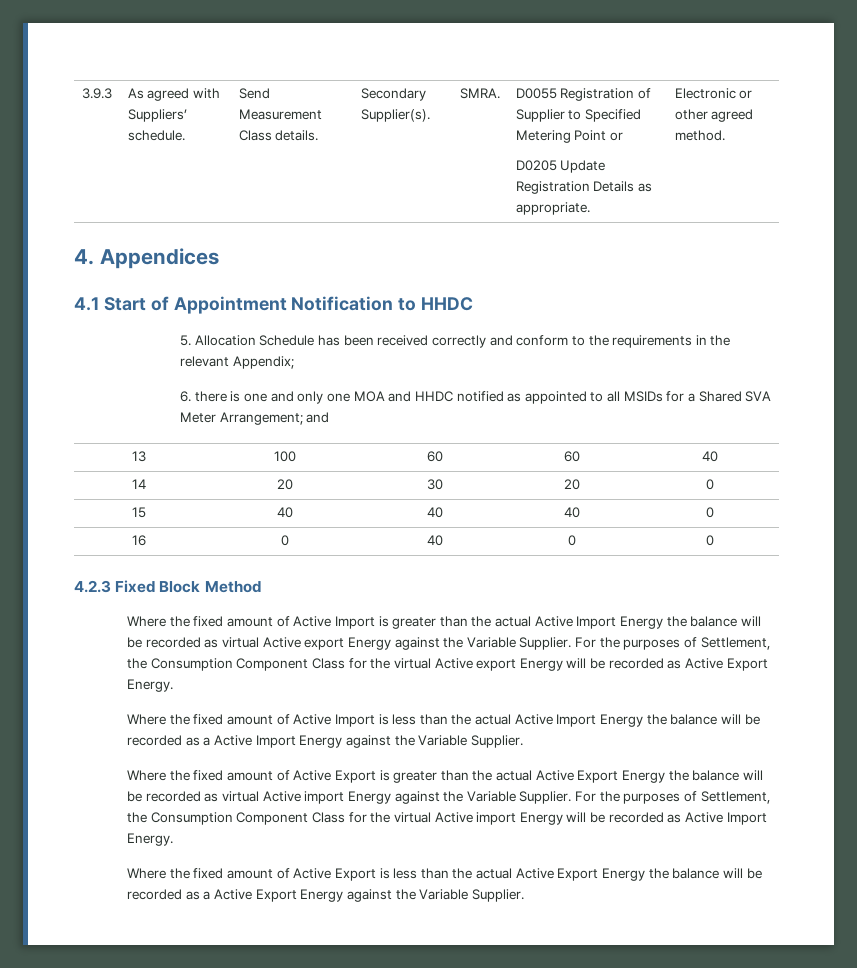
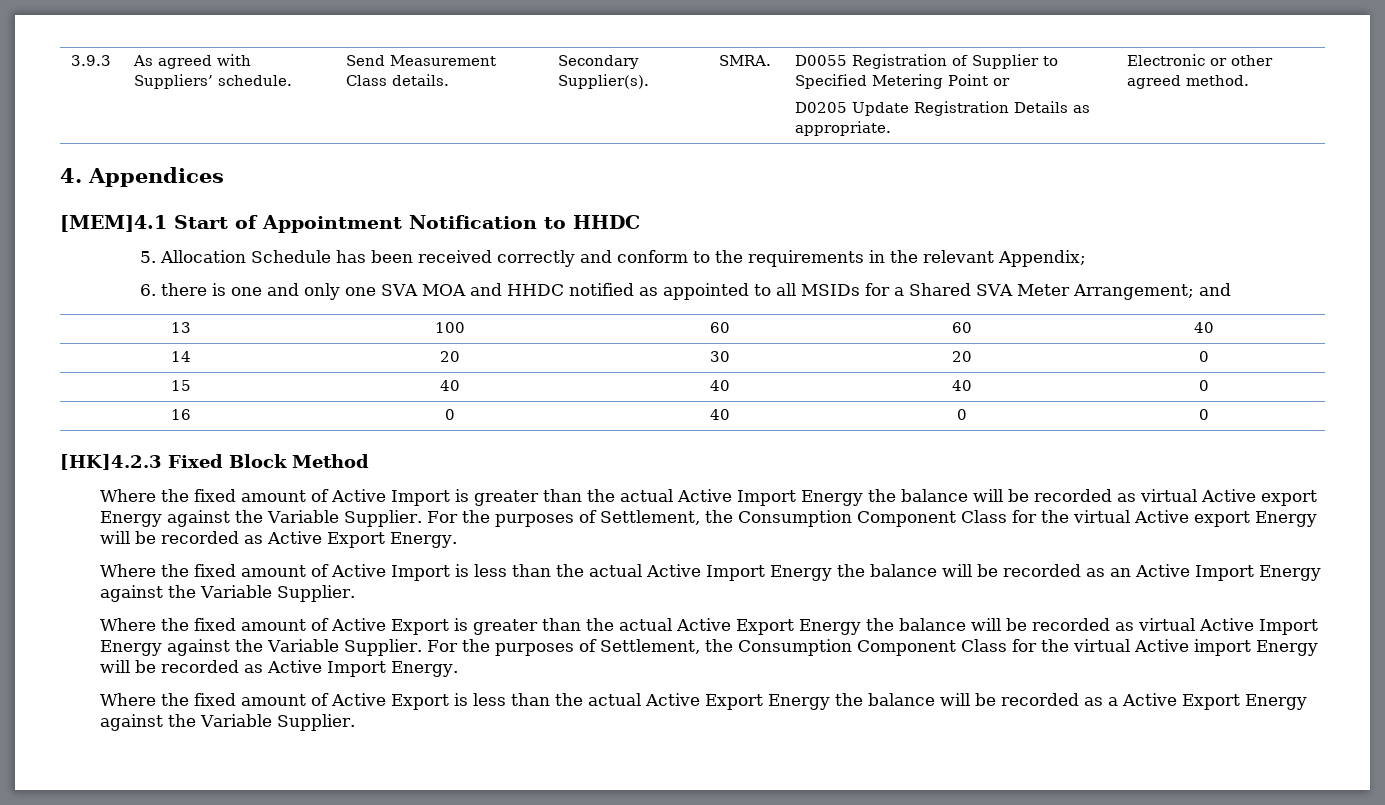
- 4.1 Start of Appointment Notification to HHDC
+ [MEM]4.1 Start of Appointment Notification to HHDC
- 6. there is one and only one MOA and HHDC notified as appointed to all MSIDs for a Shared SVA Meter Arrangement; and
+ 6. there is one and only one SVA MOA and HHDC notified as appointed to all MSIDs for a Shared SVA Meter Arrangement; and
- 4.2.3 Fixed Block Method
+ [HK]4.2.3 Fixed Block Method
- Where the fixed amount of Active Import is less than the actual Active Import Energy the balance will be recorded as a Active Import Energy against the Variable Supplier.
+ Where the fixed amount of Active Import is less than the actual Active Import Energy the balance will be recorded as an Active Import Energy against the Variable Supplier.
- Where the fixed amount of Active Export is greater than the actual Active Export Energy the balance will be recorded as virtual Active import Energy against the Variable Supplier.
+ Where the fixed amount of Active Export is greater than the actual Active Export Energy the balance will be recorded as virtual Active Import Energy against the Variable Supplier.

